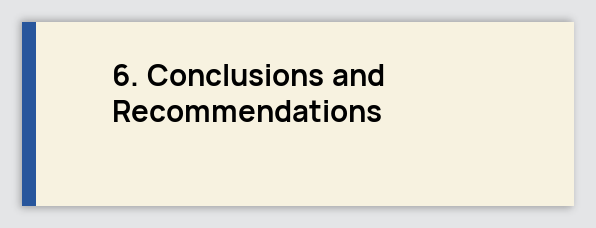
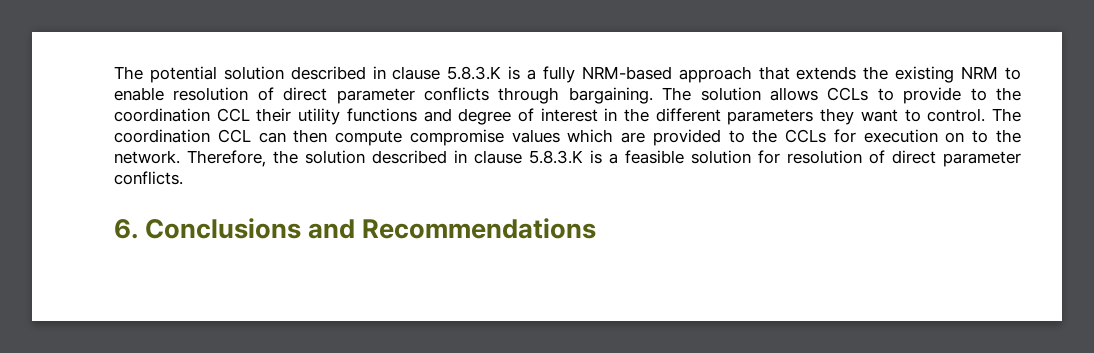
+ The potential solution described in clause 5.8.3.K is a fully NRM-based approach that extends the existing NRM to enable resolution of direct parameter conflicts through bargaining. The solution allows CCLs to provide to the coordination CCL their utility functions and degree of interest in the different parameters they want to control. The coordination CCL can then compute compromise values which are provided to the CCLs for execution on to the network. Therefore, the solution described in clause 5.8.3.K is a feasible solution for resolution of direct parameter conflicts.

